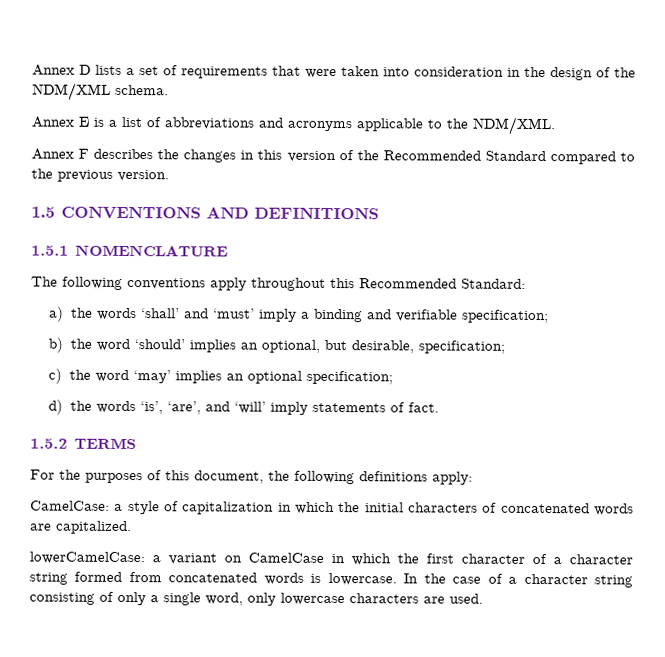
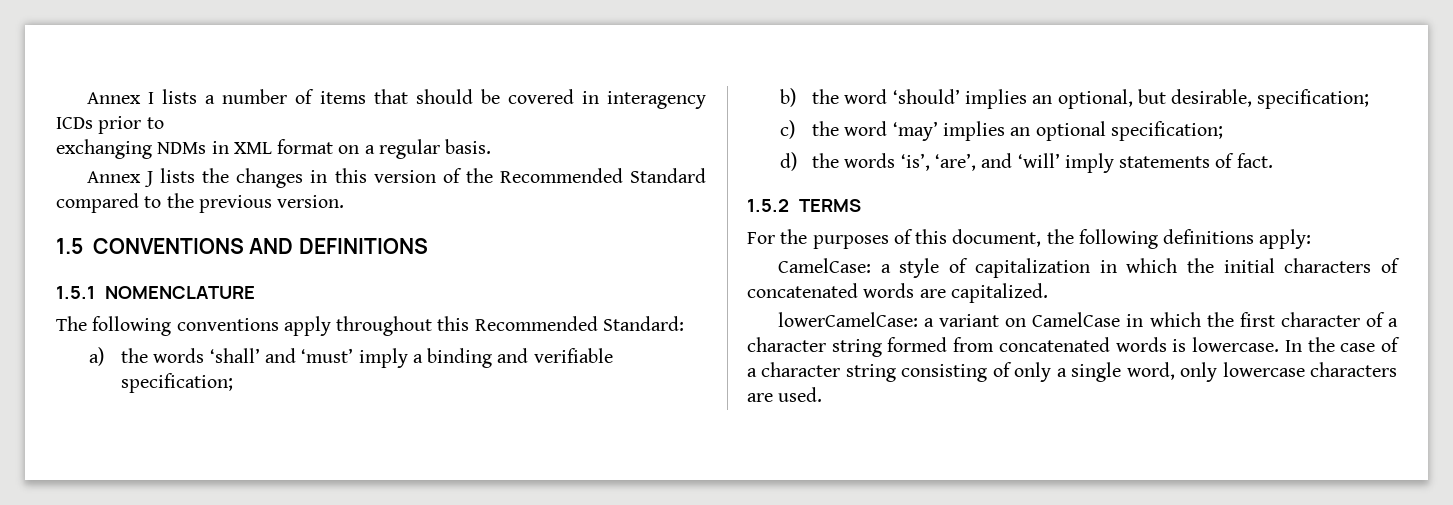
- Annex D lists a set of requirements that were taken into consideration in the design of the NDM/XML schema.
- Annex E is a list of abbreviations and acronyms applicable to the NDM/XML.
- Annex F describes the changes in this version of the Recommended Standard compared to the previous version.
+ Annex I lists a number of items that should be covered in interagency ICDs prior to
+ exchanging NDMs in XML format on a regular basis.
+ Annex J lists the changes in this version of the Recommended Standard compared to the previous version.

